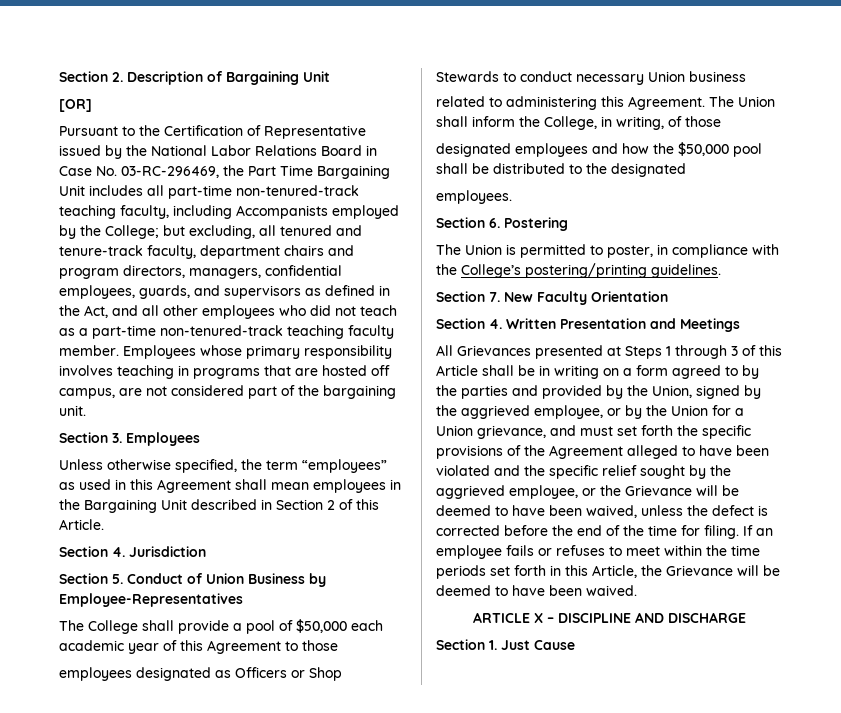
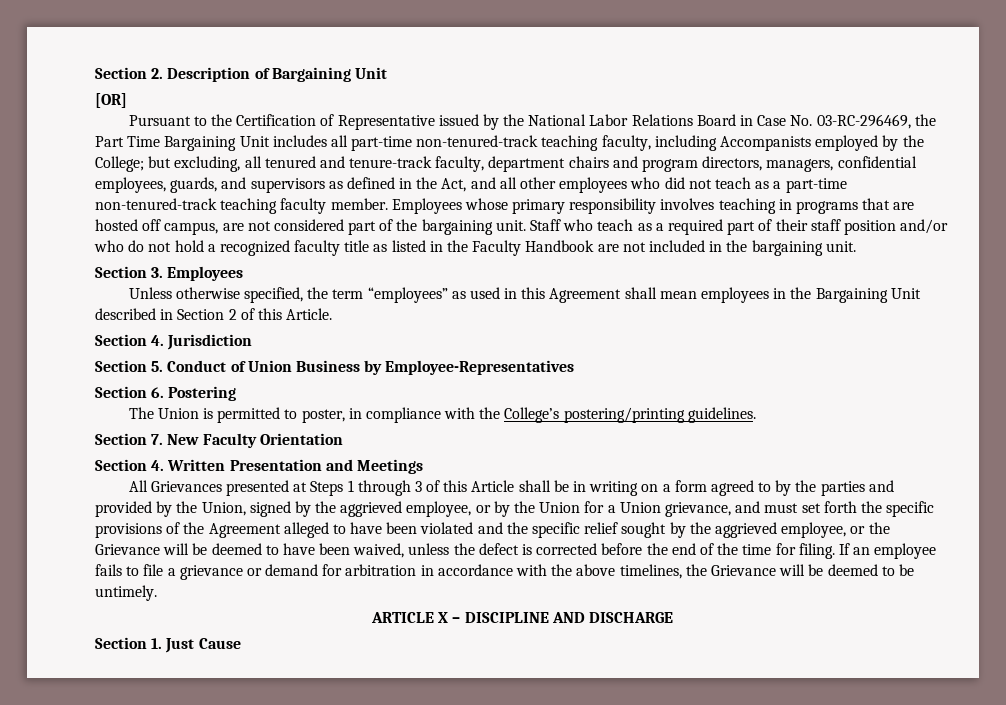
+ Staff who teach as a required part of their staff position and/or who do not hold a recognized faculty title as listed in the Faculty Handbook are not included in the bargaining unit.
- The College shall provide a pool of $50,000 each academic year of this Agreement to those
- employees designated as Officers or Shop Stewards to conduct necessary Union business
- related to administering this Agreement. The Union shall inform the College, in writing, of those
- designated employees and how the $50,000 pool shall be distributed to the designated
- employees.
- If an employee fails or refuses to meet within the time periods set forth in this Article, the Grievance will be deemed to have been waived.
+ If an employee fails to file a grievance or demand for arbitration in accordance with the above timelines, the Grievance will be deemed to be untimely.

